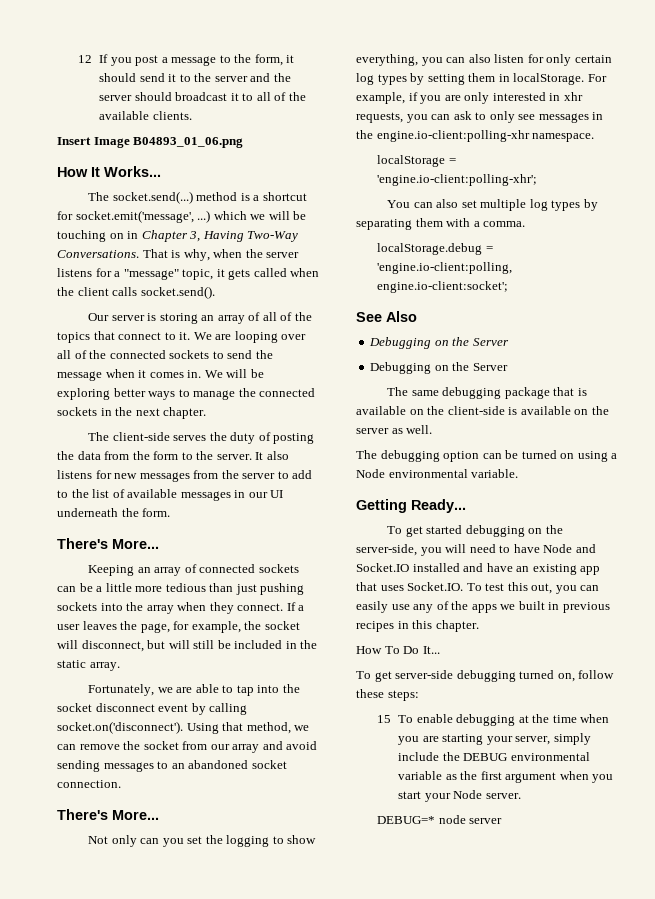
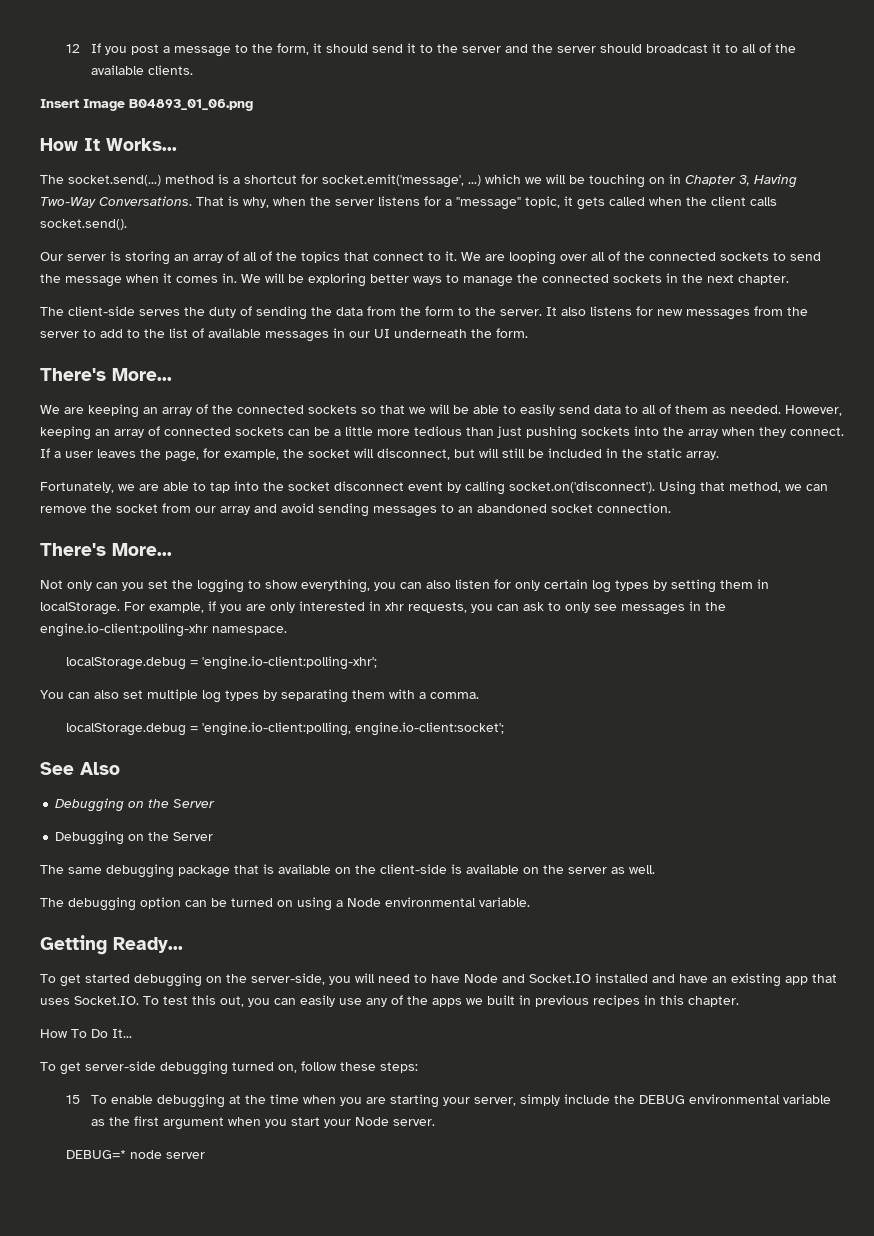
- The client-side serves the duty of posting the data from the form to the server.
+ The client-side serves the duty of sending the data from the form to the server.
- Keeping an array of connected sockets can be a little more tedious than just pushing sockets into the array when they connect.
+ We are keeping an array of the connected sockets so that we will be able to easily send data to all of them as needed. However, keeping an array of connected sockets can be a little more tedious than just pushing sockets into the array when they connect.
- localStorage = 'engine.io-client:polling-xhr';
+ localStorage.debug = 'engine.io-client:polling-xhr';

